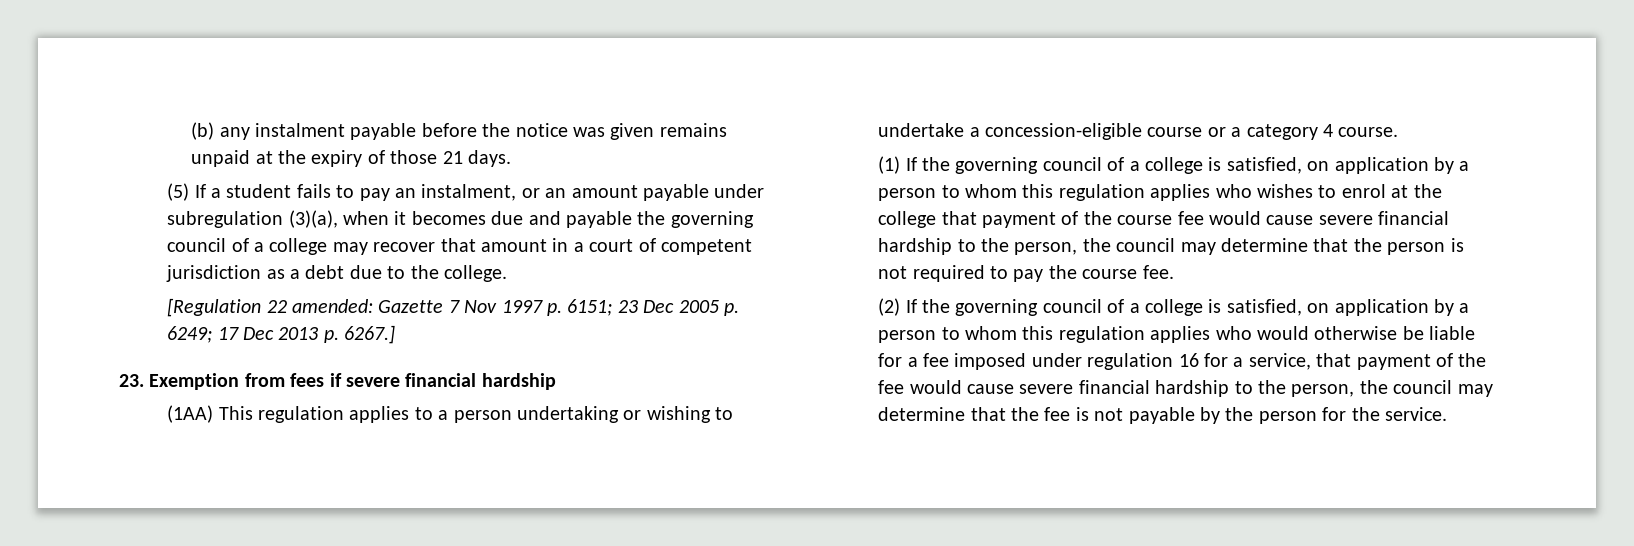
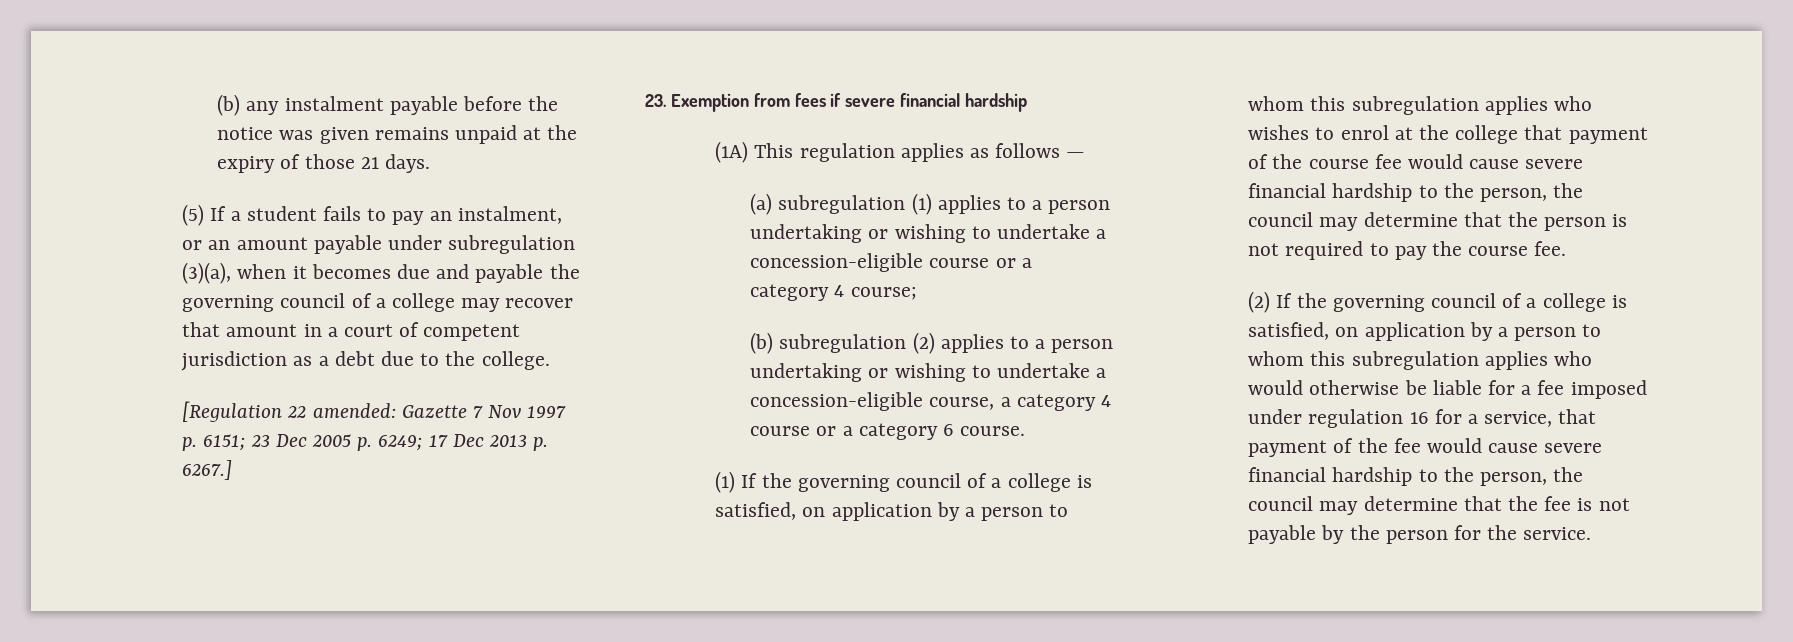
- (1AA) This regulation applies to a person undertaking or wishing to undertake a concession-eligible course or a category 4 course.
+ (1A) This regulation applies as follows —
+ (a) subregulation (1) applies to a person undertaking or wishing to undertake a concession-eligible course or a category 4 course;
+ (b) subregulation (2) applies to a person undertaking or wishing to undertake a concession-eligible course, a category 4 course or a category 6 course.
- (1) If the governing council of a college is satisfied, on application by a person to whom this regulation applies who wishes to enrol at the college that payment of the course fee would cause severe financial hardship to the person, the council may determine that the person is not required to pay the course fee.
+ (1) If the governing council of a college is satisfied, on application by a person to whom this subregulation applies who wishes to enrol at the college that payment of the course fee would cause severe financial hardship to the person, the council may determine that the person is not required to pay the course fee.
- (2) If the governing council of a college is satisfied, on application by a person to whom this regulation applies who would otherwise be liable for a fee imposed under regulation 16 for a service, that payment of the fee would cause severe financial hardship to the person, the council may determine that the fee is not payable by the person for the service.
+ (2) If the governing council of a college is satisfied, on application by a person to whom this subregulation applies who would otherwise be liable for a fee imposed under regulation 16 for a service, that payment of the fee would cause severe financial hardship to the person, the council may determine that the fee is not payable by the person for the service.

